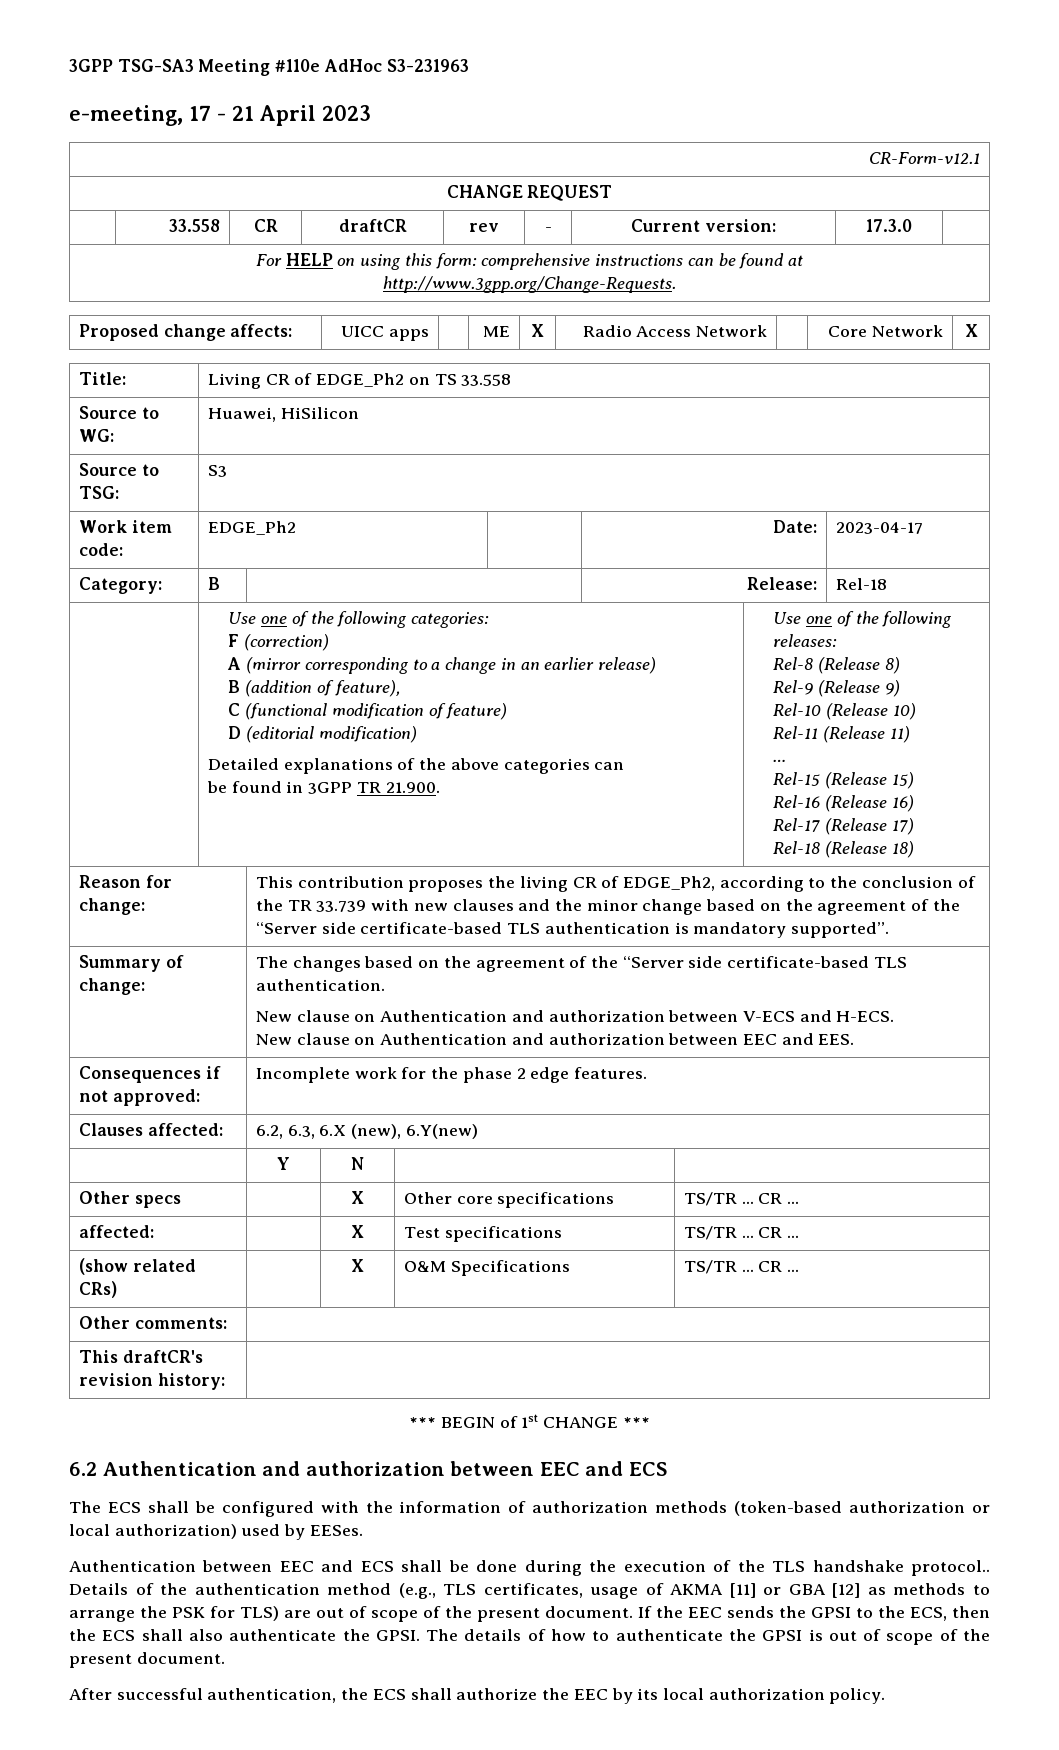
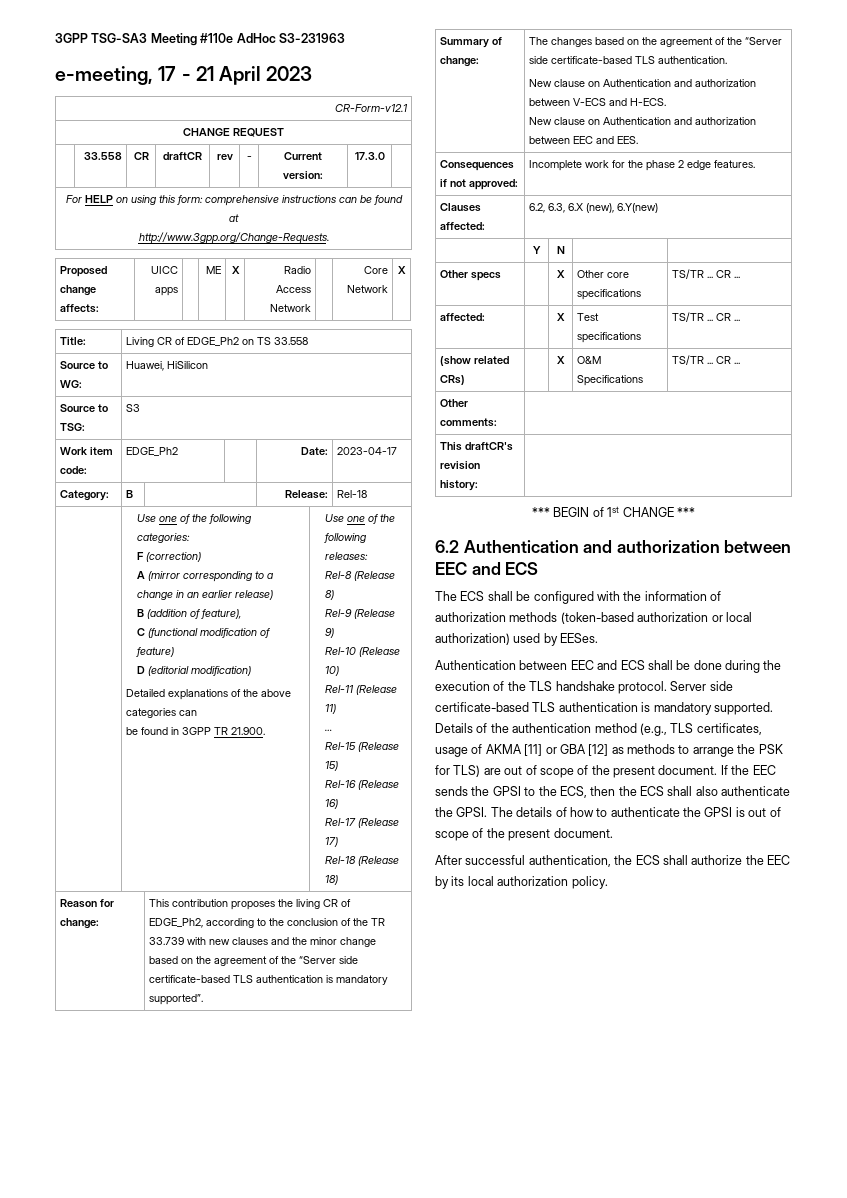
- Authentication between EEC and ECS shall be done during the execution of the TLS handshake protocol..
+ Authentication between EEC and ECS shall be done during the execution of the TLS handshake protocol. Server side certificate-based TLS authentication is mandatory supported.

